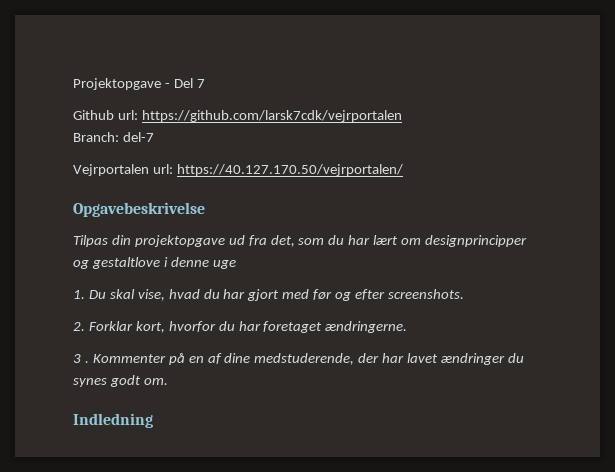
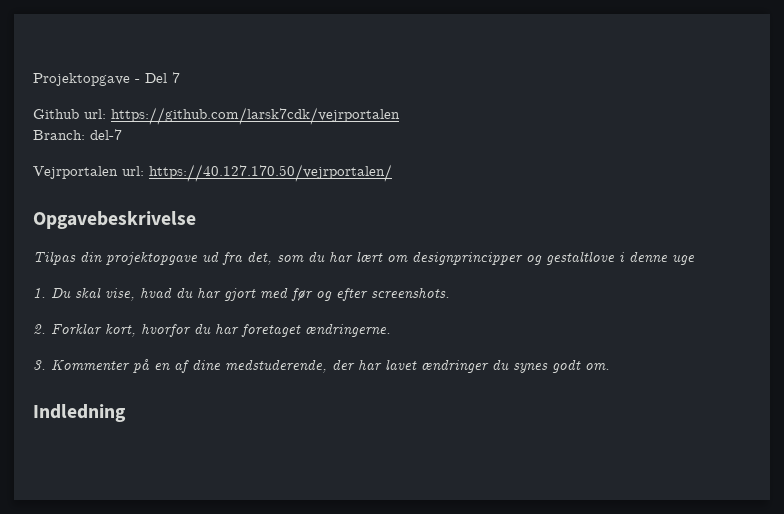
- 3 . Kommenter på en af dine medstuderende, der har lavet ændringer du synes godt om.
+ 3. Kommenter på en af dine medstuderende, der har lavet ændringer du synes godt om.

